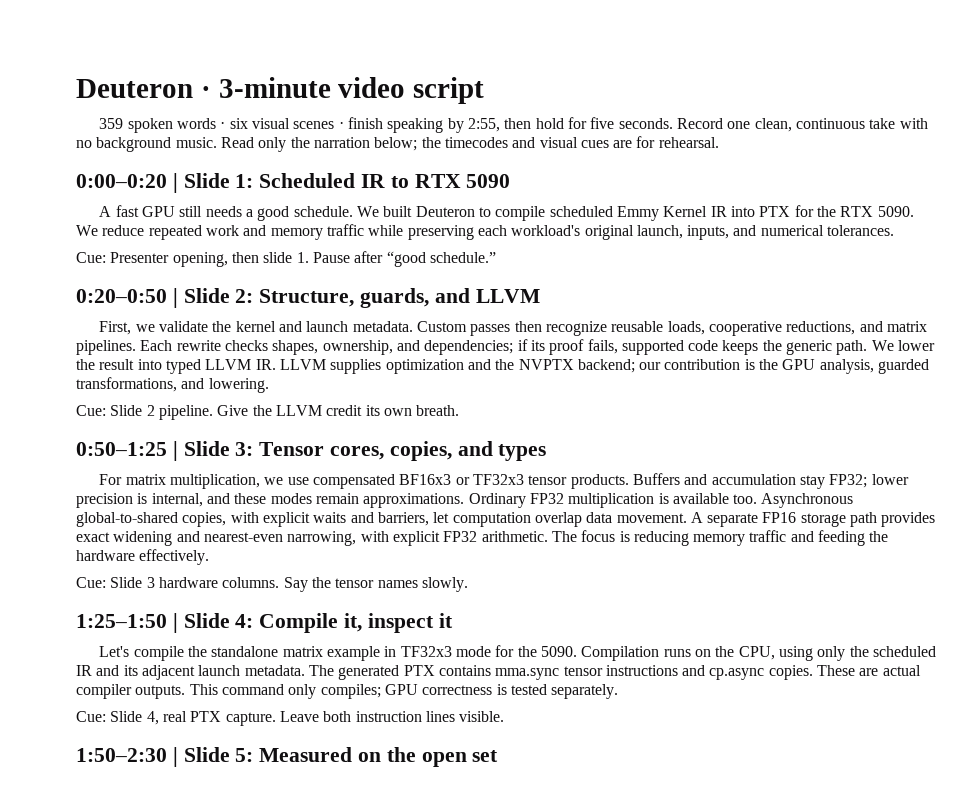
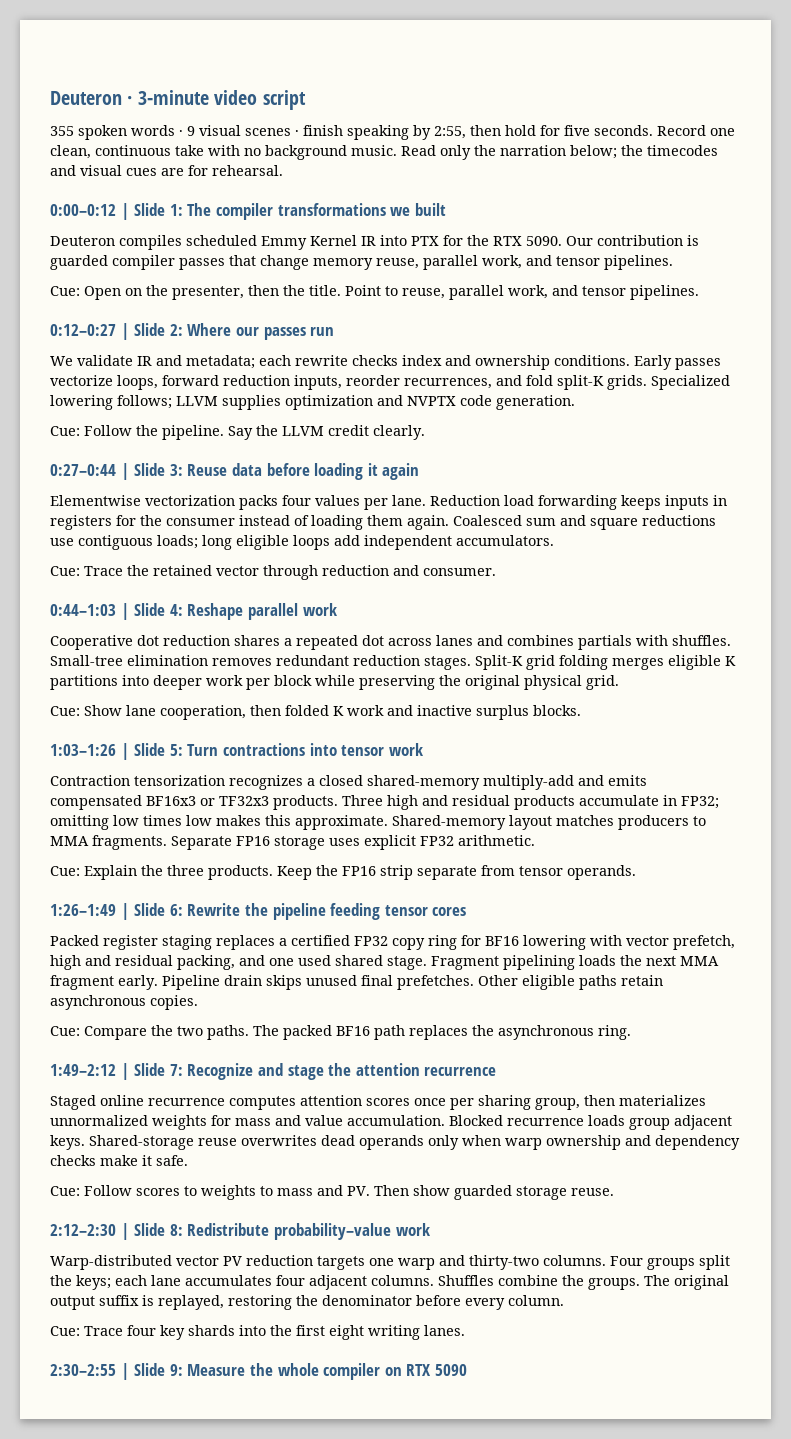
- 359 spoken words · six visual scenes · finish speaking by 2:55, then hold for five seconds.
+ 355 spoken words · 9 visual scenes · finish speaking by 2:55, then hold for five seconds.
- 0:00–0:20 | Slide 1: Scheduled IR to RTX 5090
- A fast GPU still needs a good schedule. We built Deuteron to compile scheduled Emmy Kernel IR into PTX for the RTX 5090.
+ 0:00–0:12 | Slide 1: The compiler transformations we built
+ Deuteron compiles scheduled Emmy Kernel IR into PTX for the RTX 5090.
- We reduce repeated work and memory traffic while preserving each workload's original launch, inputs, and numerical tolerances.
- Cue: Presenter opening, then slide 1. Pause after “good schedule.”
- 0:20–0:50 | Slide 2: Structure, guards, and LLVM
- First, we validate the kernel and launch metadata. Custom passes then recognize reusable loads, cooperative reductions, and matrix pipelines. Each rewrite checks shapes, ownership, and dependencies; if its proof fails, supported code keeps the generic path. We lower the result into typed LLVM IR. LLVM supplies optimization and the NVPTX backend; our contribution is the GPU analysis, guarded transformations, and lowering.
- Cue: Slide 2 pipeline. Give the LLVM credit its own breath.
- 0:50–1:25 | Slide 3: Tensor cores, copies, and types
- For matrix multiplication, we use compensated BF16x3 or TF32x3 tensor products. Buffers and accumulation stay FP32; lower precision is internal, and these modes remain approximations. Ordinary FP32 multiplication is available too. Asynchronous global-to-shared copies, with explicit waits and barriers, let computation overlap data movement. A separate FP16 storage path provides exact widening and nearest-even narrowing, with explicit FP32 arithmetic. The focus is reducing memory traffic and feeding the hardware effectively.
- Cue: Slide 3 hardware columns. Say the tensor names slowly.
- 1:25–1:50 | Slide 4: Compile it, inspect it
- Let's compile the standalone matrix example in TF32x3 mode for the 5090. Compilation runs on the CPU, using only the scheduled IR and its adjacent launch metadata. The generated PTX contains mma.sync tensor instructions and cp.async copies. These are actual compiler outputs. This command only compiles; GPU correctness is tested separately.
- Cue: Slide 4, real PTX capture. Leave both instruction lines visible.
- 1:50–2:30 | Slide 5: Measured on the open set
+ Our contribution is guarded compiler passes that change memory reuse, parallel work, and tensor pipelines.
+ Cue: Open on the presenter, then the title. Point to reuse, parallel work, and tensor pipelines.
+ 0:12–0:27 | Slide 2: Where our passes run
+ We validate IR and metadata; each rewrite checks index and ownership conditions. Early passes vectorize loops, forward reduction inputs, reorder recurrences, and fold split-K grids. Specialized lowering follows; LLVM supplies optimization and NVPTX code generation.
+ Cue: Follow the pipeline. Say the LLVM credit clearly.
+ 0:27–0:44 | Slide 3: Reuse data before loading it again
+ Elementwise vectorization packs four values per lane. Reduction load forwarding keeps inputs in registers for the consumer instead of loading them again. Coalesced sum and square reductions use contiguous loads; long eligible loops add independent accumulators.
+ Cue: Trace the retained vector through reduction and consumer.
+ 0:44–1:03 | Slide 4: Reshape parallel work
+ Cooperative dot reduction shares a repeated dot across lanes and combines partials with shuffles. Small-tree elimination removes redundant reduction stages. Split-K grid folding merges eligible K partitions into deeper work per block while preserving the original physical grid.
+ Cue: Show lane cooperation, then folded K work and inactive surplus blocks.
+ 1:03–1:26 | Slide 5: Turn contractions into tensor work
+ Contraction tensorization recognizes a closed shared-memory multiply-add and emits compensated BF16x3 or TF32x3 products. Three high and residual products accumulate in FP32; omitting low times low makes this approximate. Shared-memory layout matches producers to MMA fragments. Separate FP16 storage uses explicit FP32 arithmetic.
+ Cue: Explain the three products. Keep the FP16 strip separate from tensor operands.
+ 1:26–1:49 | Slide 6: Rewrite the pipeline feeding tensor cores
+ Packed register staging replaces a certified FP32 copy ring for BF16 lowering with vector prefetch, high and residual packing, and one used shared stage. Fragment pipelining loads the next MMA fragment early. Pipeline drain skips unused final prefetches. Other eligible paths retain asynchronous copies.
+ Cue: Compare the two paths. The packed BF16 path replaces the asynchronous ring.
+ 1:49–2:12 | Slide 7: Recognize and stage the attention recurrence
+ Staged online recurrence computes attention scores once per sharing group, then materializes unnormalized weights for mass and value accumulation. Blocked recurrence loads group adjacent keys. Shared-storage reuse overwrites dead operands only when warp ownership and dependency checks make it safe.
+ Cue: Follow scores to weights to mass and PV. Then show guarded storage reuse.
+ 2:12–2:30 | Slide 8: Redistribute probability–value work
+ Warp-distributed vector PV reduction targets one warp and thirty-two columns. Four groups split the keys; each lane accumulates four adjacent columns. Shuffles combine the groups. The original output suffix is replayed, restoring the denominator before every column.
+ Cue: Trace four key shards into the first eight writing lanes.
+ 2:30–2:55 | Slide 9: Measure the whole compiler on RTX 5090

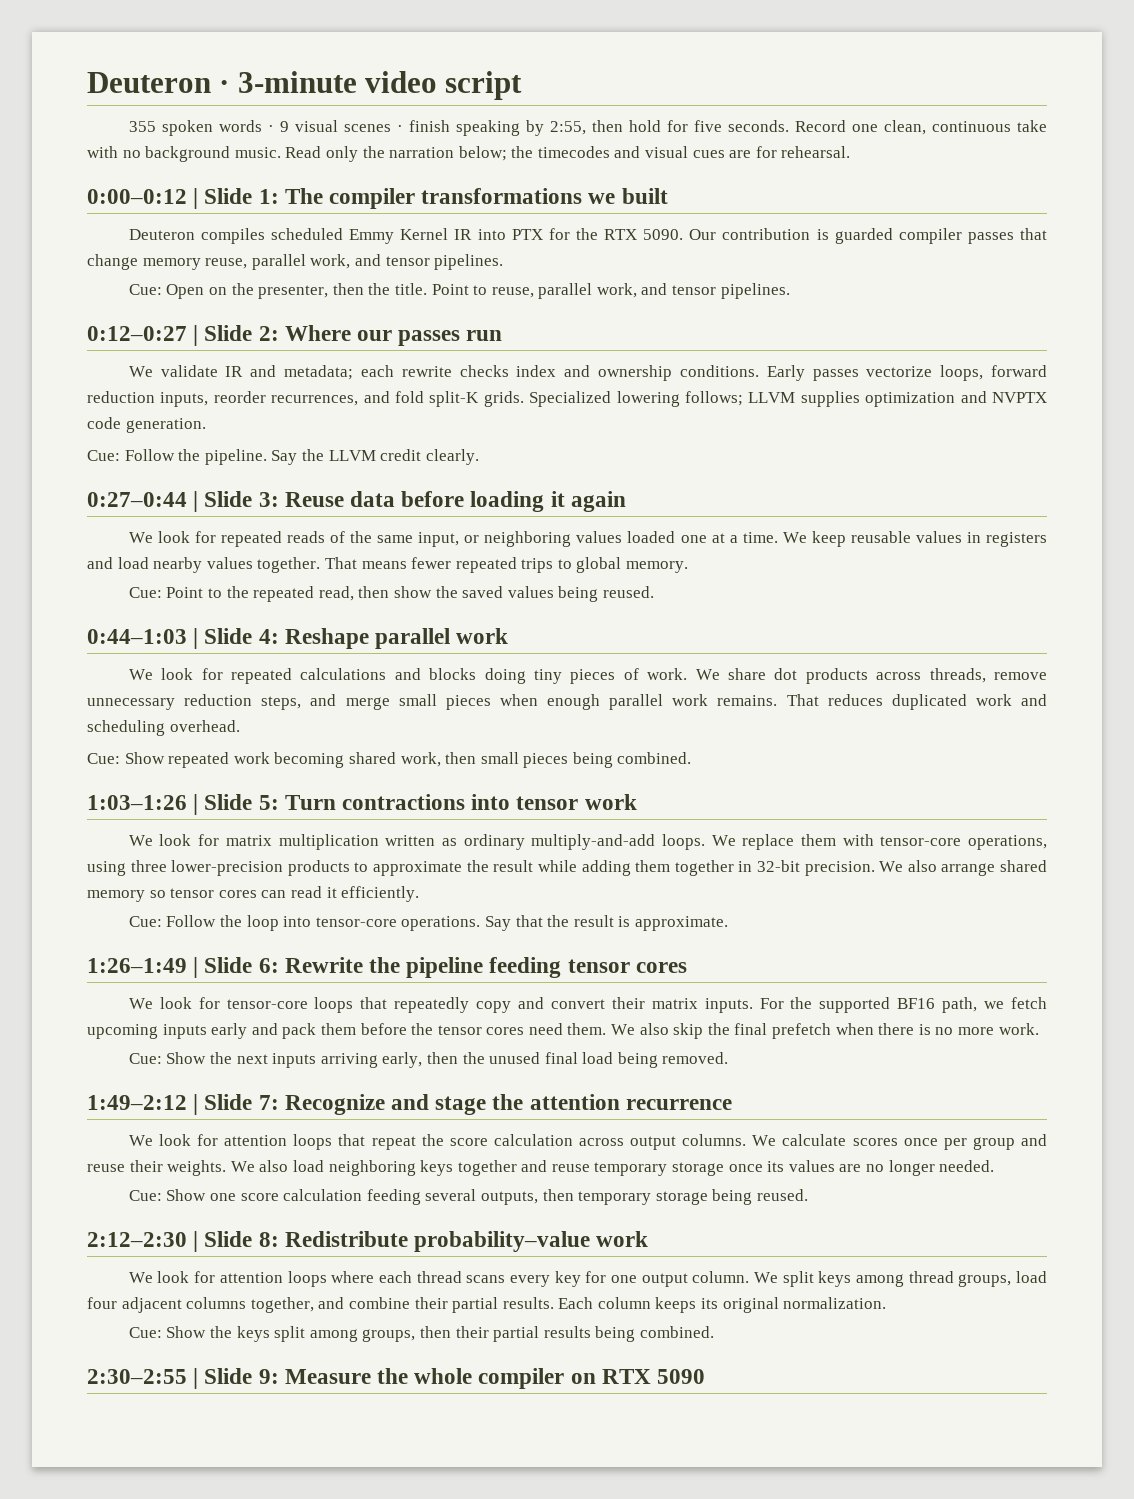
- Elementwise vectorization packs four values per lane. Reduction load forwarding keeps inputs in registers for the consumer instead of loading them again. Coalesced sum and square reductions use contiguous loads; long eligible loops add independent accumulators.
- Cue: Trace the retained vector through reduction and consumer.
+ We look for repeated reads of the same input, or neighboring values loaded one at a time. We keep reusable values in registers and load nearby values together. That means fewer repeated trips to global memory.
+ Cue: Point to the repeated read, then show the saved values being reused.
- Cooperative dot reduction shares a repeated dot across lanes and combines partials with shuffles. Small-tree elimination removes redundant reduction stages. Split-K grid folding merges eligible K partitions into deeper work per block while preserving the original physical grid.
- Cue: Show lane cooperation, then folded K work and inactive surplus blocks.
+ We look for repeated calculations and blocks doing tiny pieces of work. We share dot products across threads, remove unnecessary reduction steps, and merge small pieces when enough parallel work remains. That reduces duplicated work and scheduling overhead.
+ Cue: Show repeated work becoming shared work, then small pieces being combined.
- Contraction tensorization recognizes a closed shared-memory multiply-add and emits compensated BF16x3 or TF32x3 products. Three high and residual products accumulate in FP32; omitting low times low makes this approximate. Shared-memory layout matches producers to MMA fragments. Separate FP16 storage uses explicit FP32 arithmetic.
- Cue: Explain the three products. Keep the FP16 strip separate from tensor operands.
+ We look for matrix multiplication written as ordinary multiply-and-add loops. We replace them with tensor-core operations, using three lower-precision products to approximate the result while adding them together in 32-bit precision. We also arrange shared memory so tensor cores can read it efficiently.
+ Cue: Follow the loop into tensor-core operations. Say that the result is approximate.
- Packed register staging replaces a certified FP32 copy ring for BF16 lowering with vector prefetch, high and residual packing, and one used shared stage. Fragment pipelining loads the next MMA fragment early. Pipeline drain skips unused final prefetches. Other eligible paths retain asynchronous copies.
- Cue: Compare the two paths. The packed BF16 path replaces the asynchronous ring.
+ We look for tensor-core loops that repeatedly copy and convert their matrix inputs. For the supported BF16 path, we fetch upcoming inputs early and pack them before the tensor cores need them. We also skip the final prefetch when there is no more work.
+ Cue: Show the next inputs arriving early, then the unused final load being removed.
- Staged online recurrence computes attention scores once per sharing group, then materializes unnormalized weights for mass and value accumulation. Blocked recurrence loads group adjacent keys. Shared-storage reuse overwrites dead operands only when warp ownership and dependency checks make it safe.
- Cue: Follow scores to weights to mass and PV. Then show guarded storage reuse.
+ We look for attention loops that repeat the score calculation across output columns. We calculate scores once per group and reuse their weights. We also load neighboring keys together and reuse temporary storage once its values are no longer needed.
+ Cue: Show one score calculation feeding several outputs, then temporary storage being reused.
- Warp-distributed vector PV reduction targets one warp and thirty-two columns. Four groups split the keys; each lane accumulates four adjacent columns. Shuffles combine the groups. The original output suffix is replayed, restoring the denominator before every column.
- Cue: Trace four key shards into the first eight writing lanes.
+ We look for attention loops where each thread scans every key for one output column. We split keys among thread groups, load four adjacent columns together, and combine their partial results. Each column keeps its original normalization.
+ Cue: Show the keys split among groups, then their partial results being combined.

